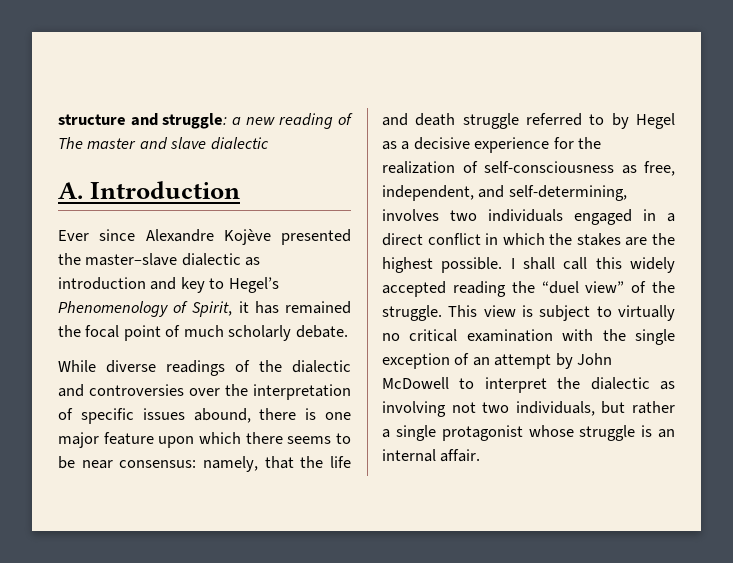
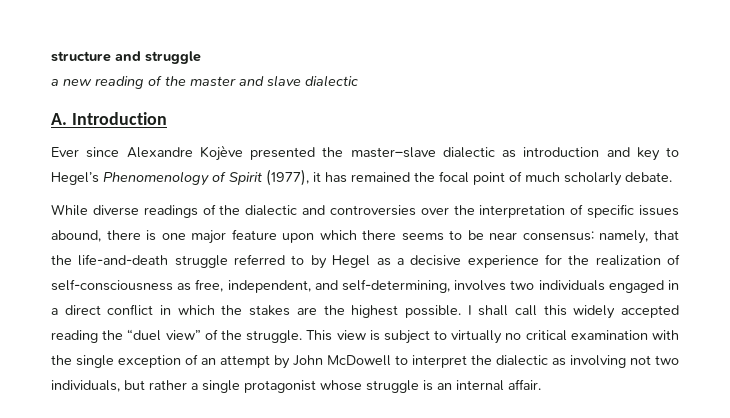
- structure and struggle: a new reading of The master and slave dialectic
+ structure and struggle
+ a new reading of the master and slave dialectic
- Ever since Alexandre Kojève presented the master–slave dialectic as introduction and key to Hegel’s Phenomenology of Spirit, it has remained the focal point of much scholarly debate.
+ Ever since Alexandre Kojève presented the master–slave dialectic as introduction and key to Hegel’s Phenomenology of Spirit (1977), it has remained the focal point of much scholarly debate.
- namely, that the life and death struggle referred to by Hegel as a decisive experience for the realization of self-consciousness as free, independent, and self-determining, involves two individuals engaged in a direct conflict in which the stakes are the highest possible.
+ namely, that the life-and-death struggle referred to by Hegel as a decisive experience for the realization of self-consciousness as free, independent, and self-determining, involves two individuals engaged in a direct conflict in which the stakes are the highest possible.

